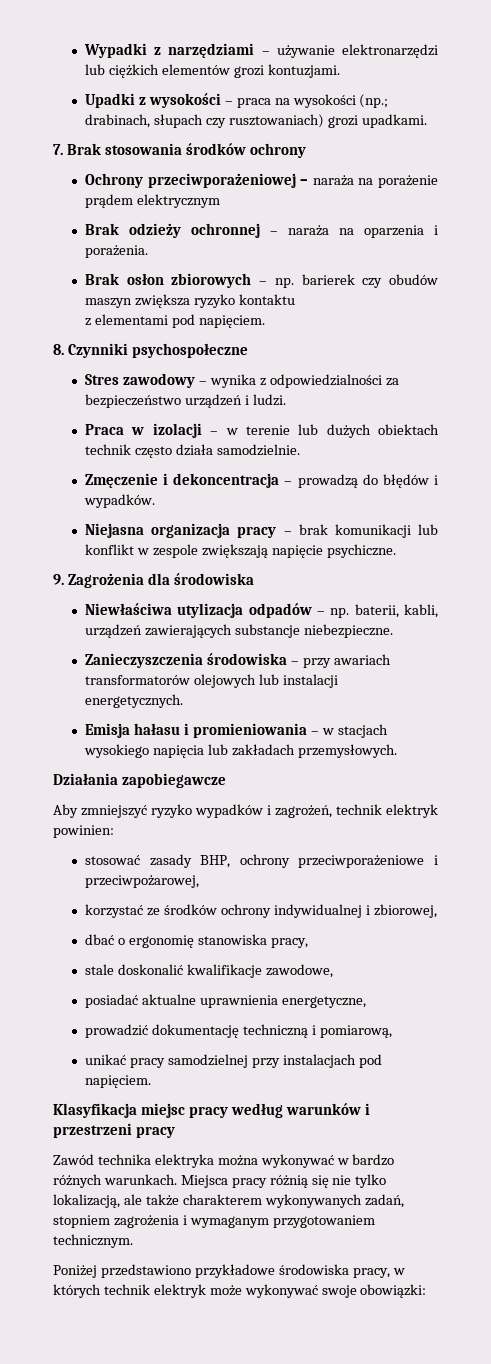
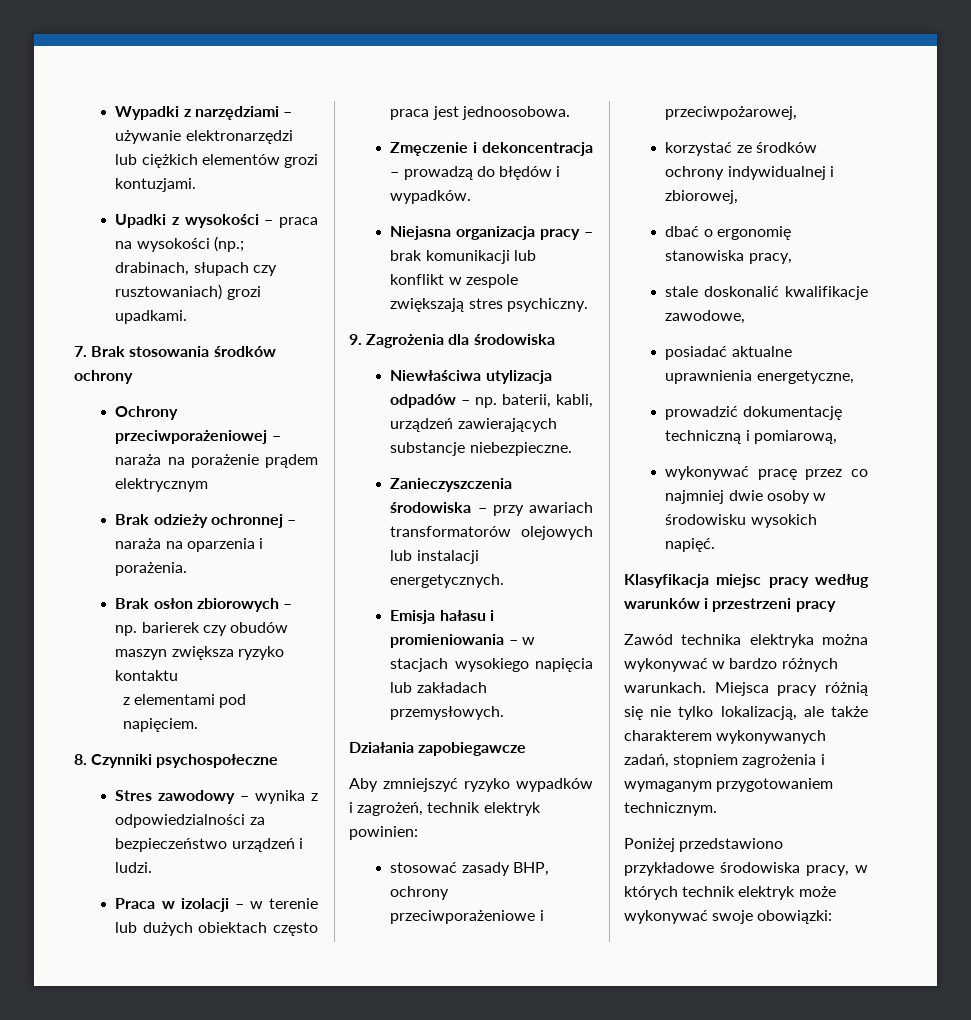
- Praca w izolacji – w terenie lub dużych obiektach technik często działa samodzielnie.
+ Praca w izolacji – w terenie lub dużych obiektach często praca jest jednoosobowa.
- Niejasna organizacja pracy – brak komunikacji lub konflikt w zespole zwiększają napięcie psychiczne.
+ Niejasna organizacja pracy – brak komunikacji lub konflikt w zespole zwiększają stres psychiczny.
- unikać pracy samodzielnej przy instalacjach pod napięciem.
+ wykonywać pracę przez co najmniej dwie osoby w środowisku wysokich napięć.

